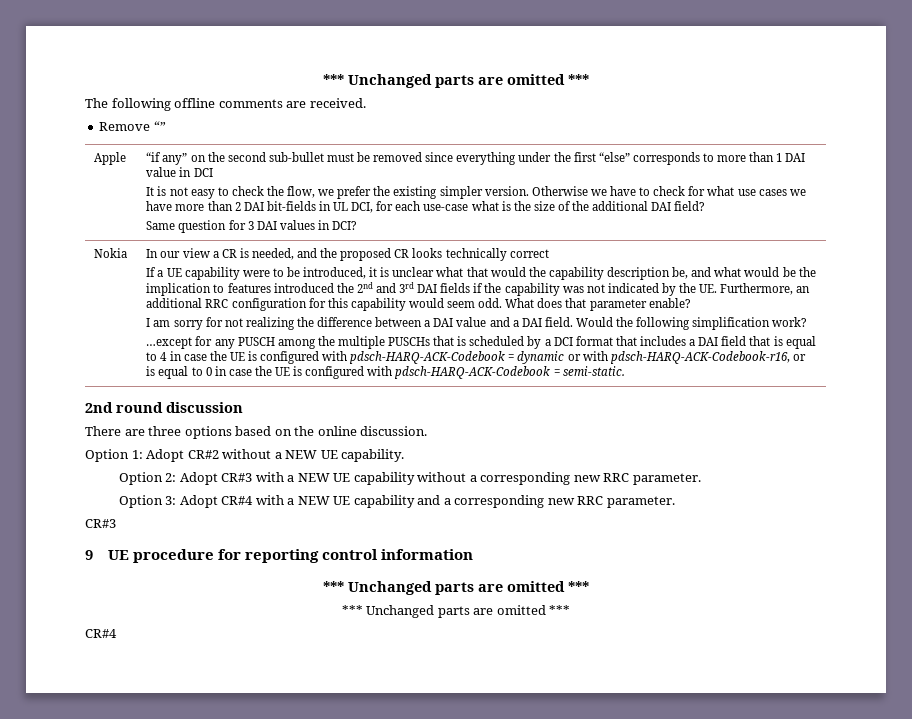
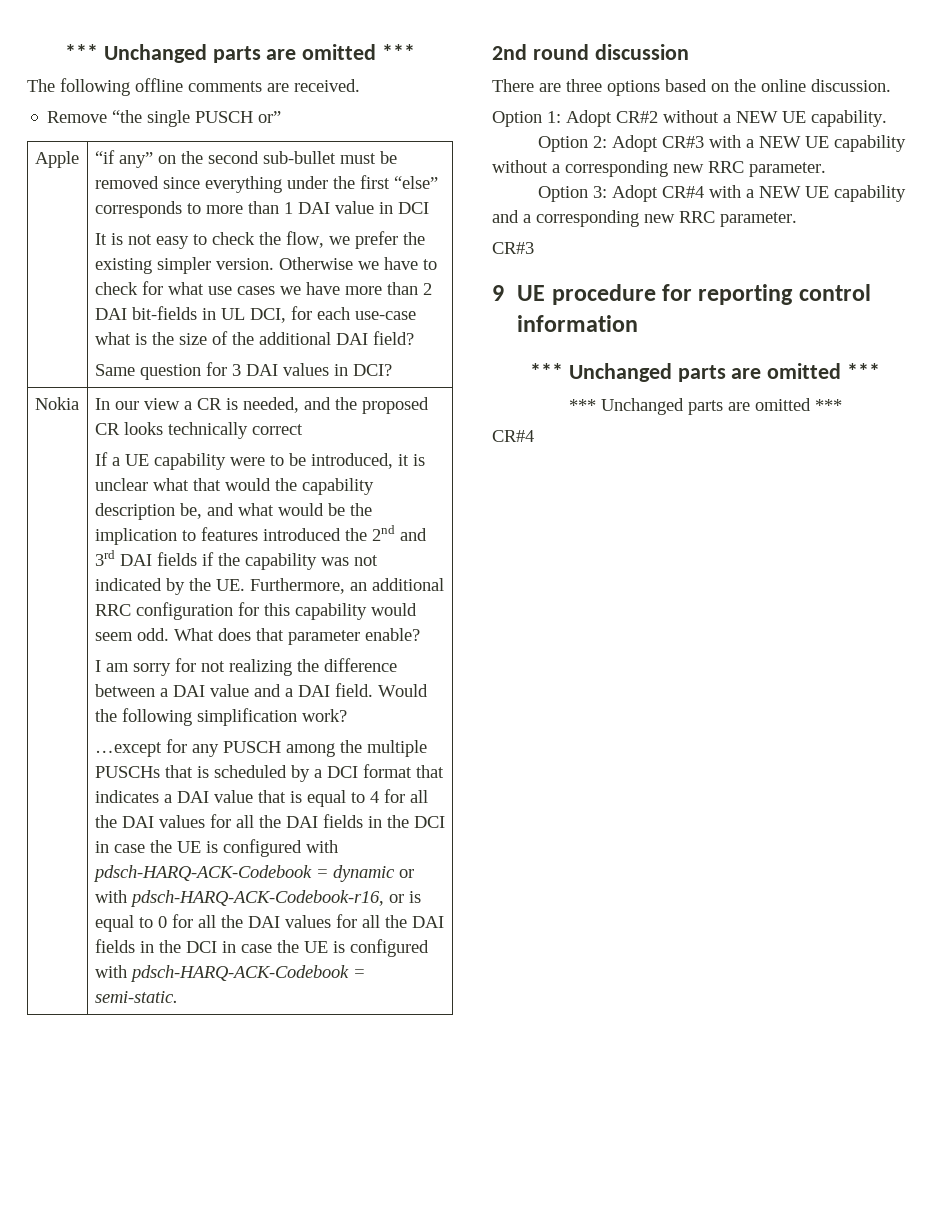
- Remove “”
+ Remove “the single PUSCH or”
- …except for any PUSCH among the multiple PUSCHs that is scheduled by a DCI format that includes a DAI field that is equal to 4 in case the UE is configured with pdsch-HARQ-ACK-Codebook = dynamic or with pdsch-HARQ-ACK-Codebook-r16, or is equal to 0 in case the UE is configured with pdsch-HARQ-ACK-Codebook = semi-static.
+ …except for any PUSCH among the multiple PUSCHs that is scheduled by a DCI format that indicates a DAI value that is equal to 4 for all the DAI values for all the DAI fields in the DCI in case the UE is configured with pdsch-HARQ-ACK-Codebook = dynamic or with pdsch-HARQ-ACK-Codebook-r16, or is equal to 0 for all the DAI values for all the DAI fields in the DCI in case the UE is configured with pdsch-HARQ-ACK-Codebook = semi-static.

